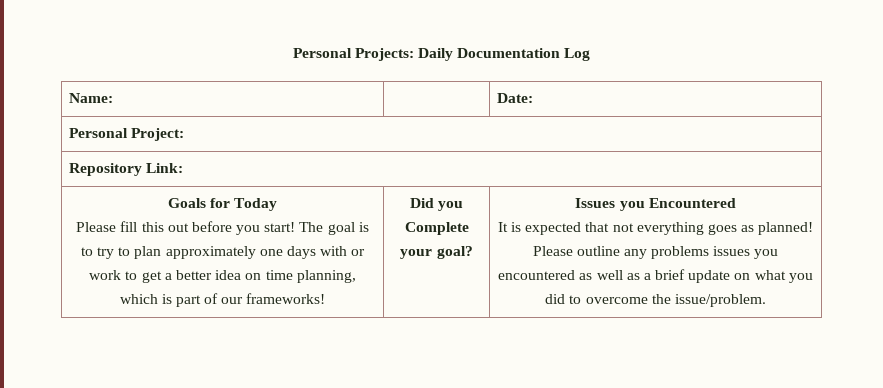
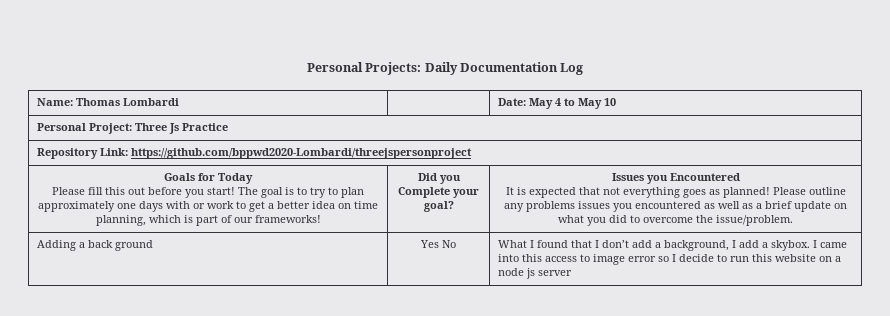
- Name: | | Date:
+ Name: Thomas Lombardi | | Date: May 4 to May 10
- Personal Project:
+ Personal Project: Three Js Practice
- Repository Link:
+ Repository Link: https://github.com/bppwd2020-Lombardi/threejspersonproject
+ Adding a back ground | Yes No | What I found that I don’t add a background, I add a skybox. I came into this access to image error so I decide to run this website on a node js server

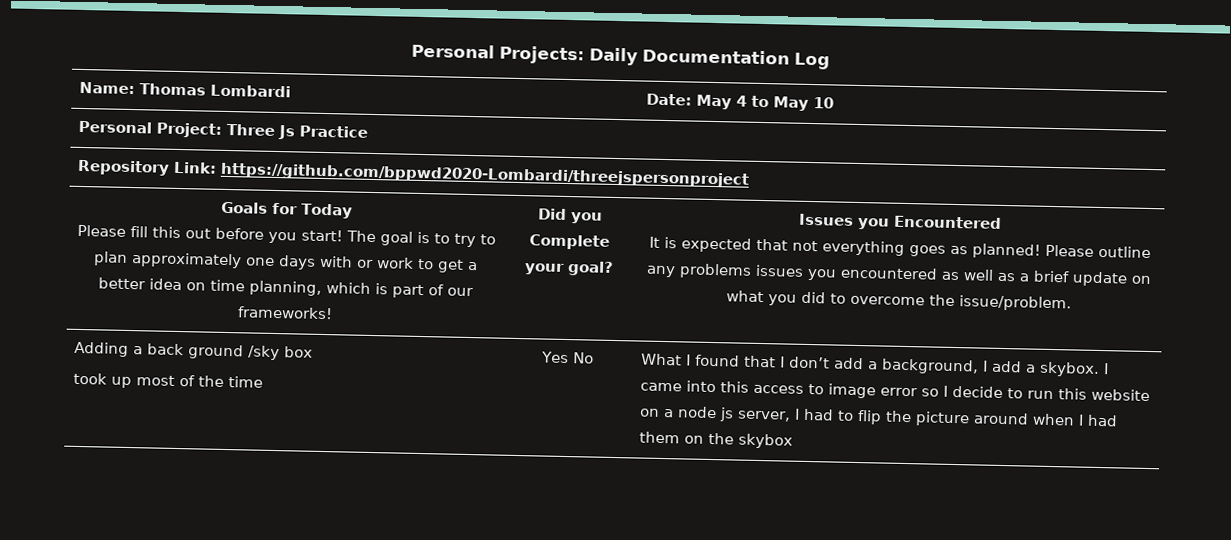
- Adding a back ground
+ Adding a back ground /sky box
+ took up most of the time
- I came into this access to image error so I decide to run this website on a node js server
+ I came into this access to image error so I decide to run this website on a node js server, I had to flip the picture around when I had them on the skybox

